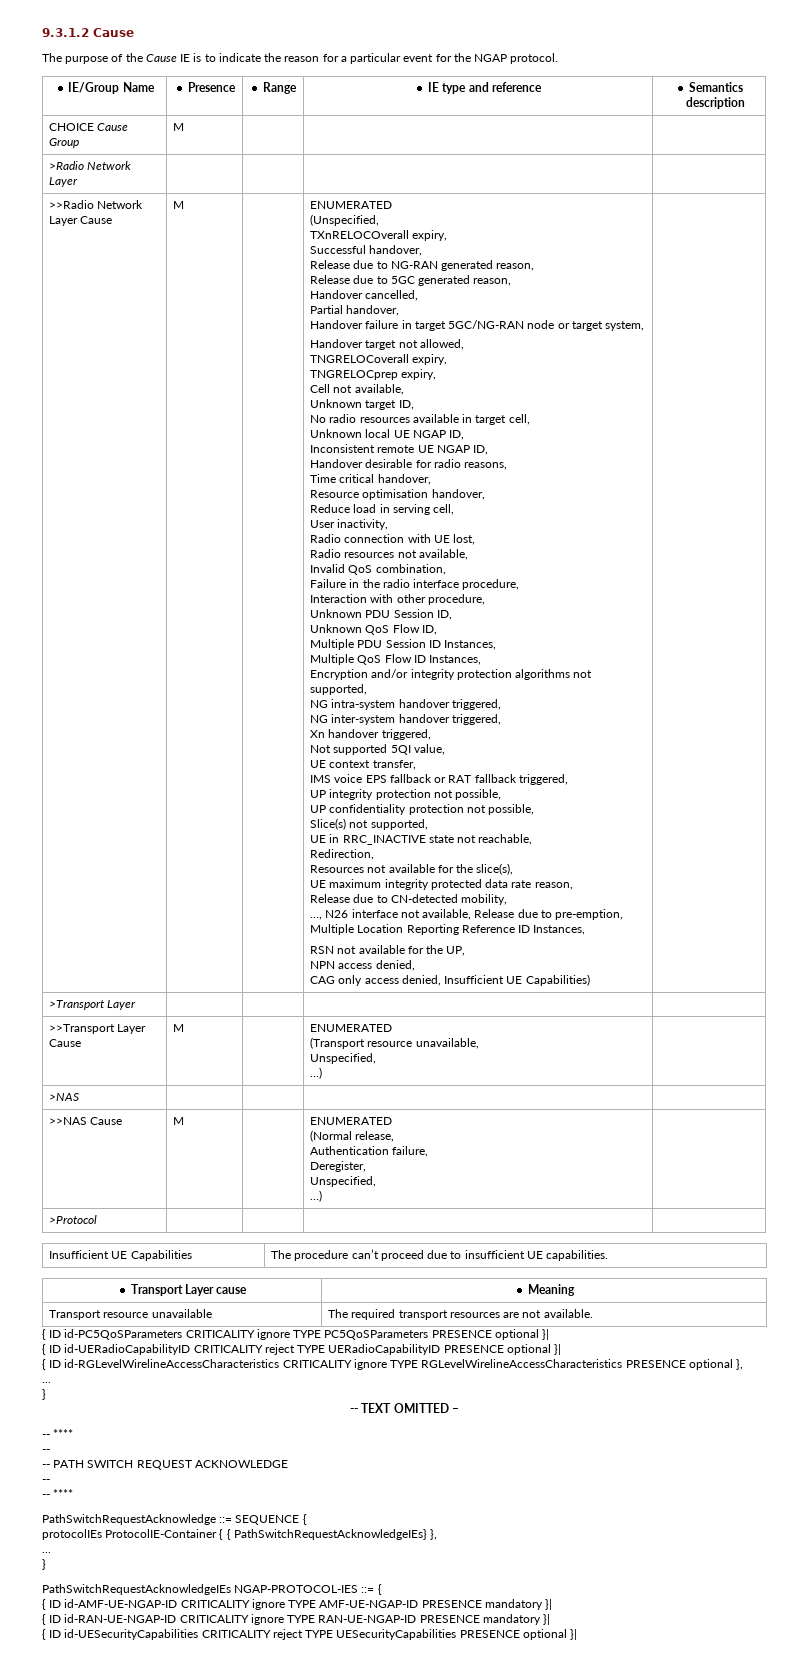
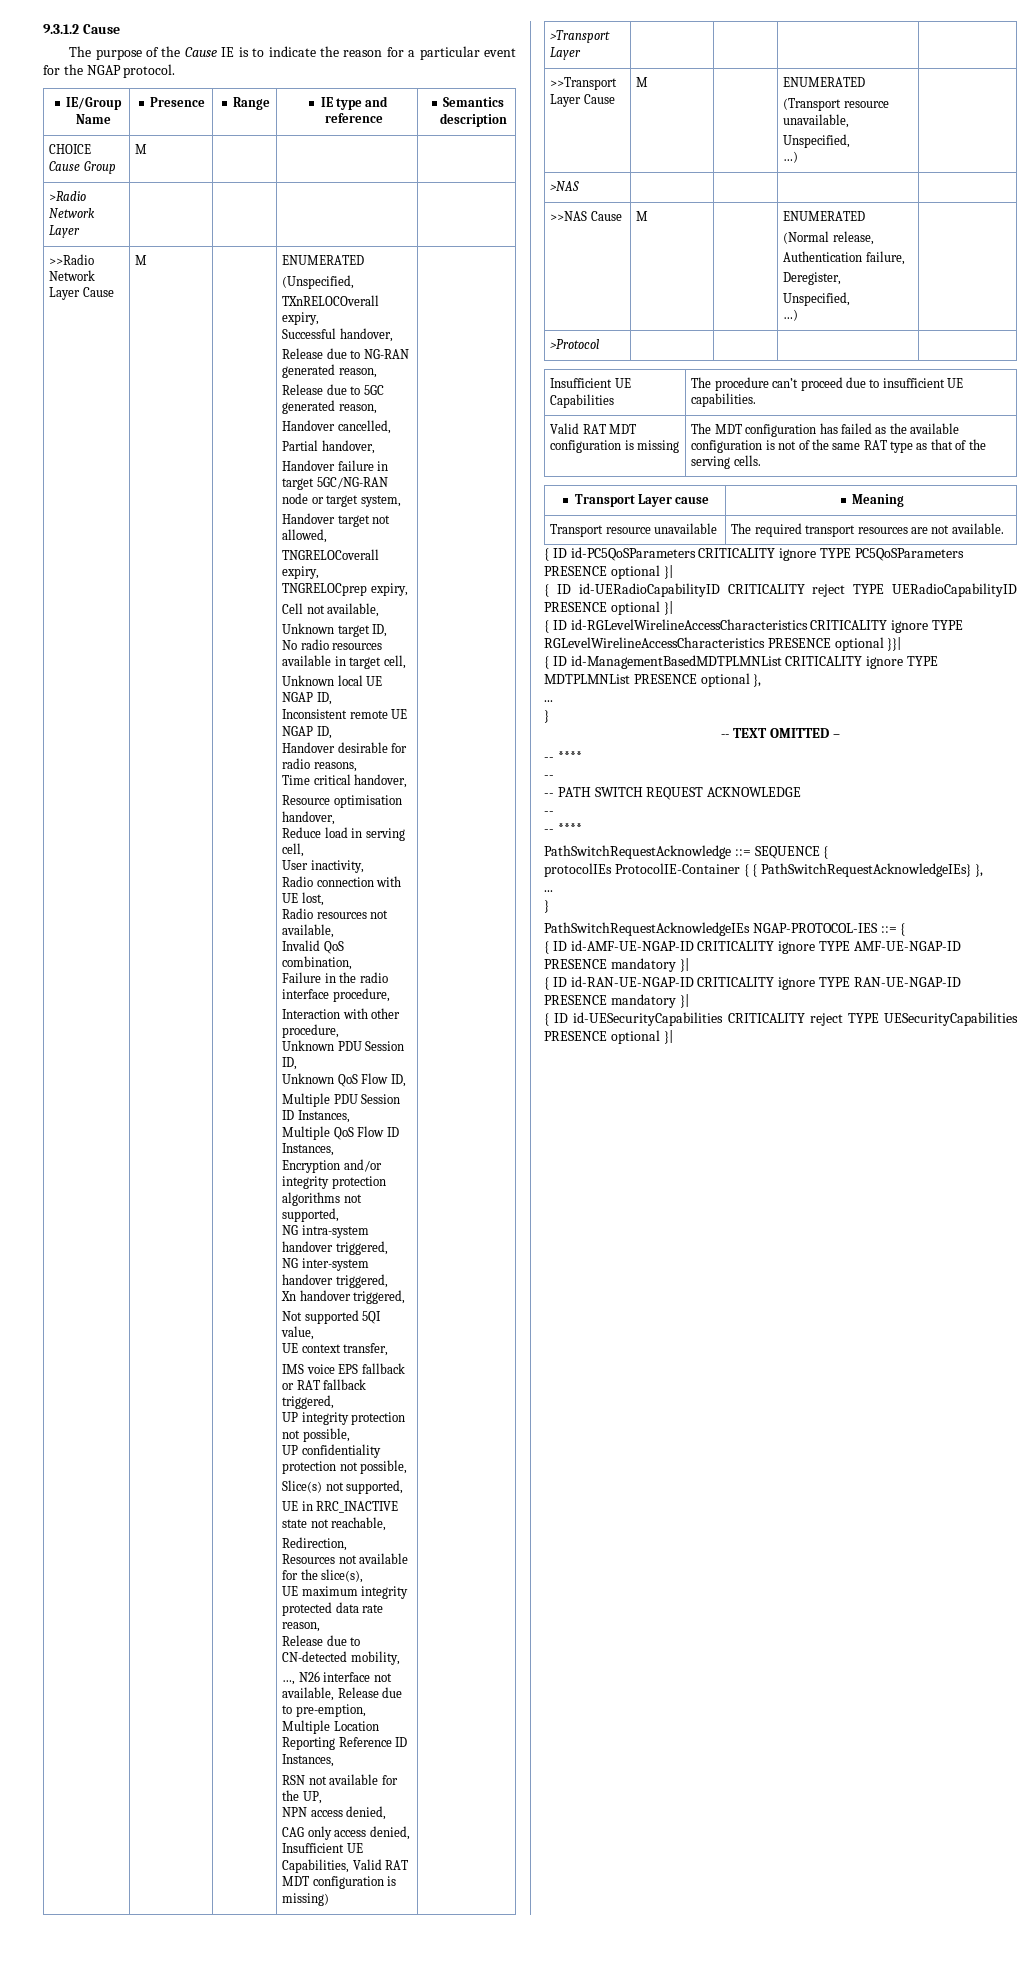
- CAG only access denied, Insufficient UE Capabilities)
+ CAG only access denied, Insufficient UE Capabilities, Valid RAT MDT configuration is missing)
+ Valid RAT MDT configuration is missing | The MDT configuration has failed as the available configuration is not of the same RAT type as that of the serving cells.
- { ID id-RGLevelWirelineAccessCharacteristics CRITICALITY ignore TYPE RGLevelWirelineAccessCharacteristics PRESENCE optional },
+ { ID id-RGLevelWirelineAccessCharacteristics CRITICALITY ignore TYPE RGLevelWirelineAccessCharacteristics PRESENCE optional }}|
+ { ID id-ManagementBasedMDTPLMNList CRITICALITY ignore TYPE MDTPLMNList PRESENCE optional },

